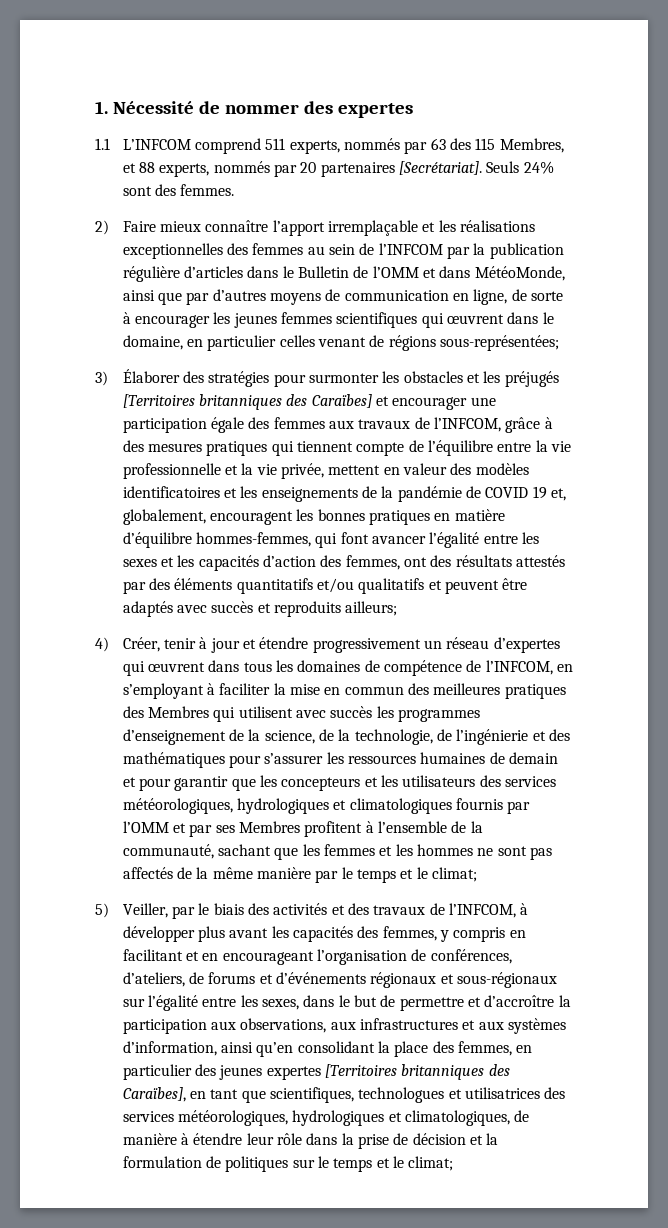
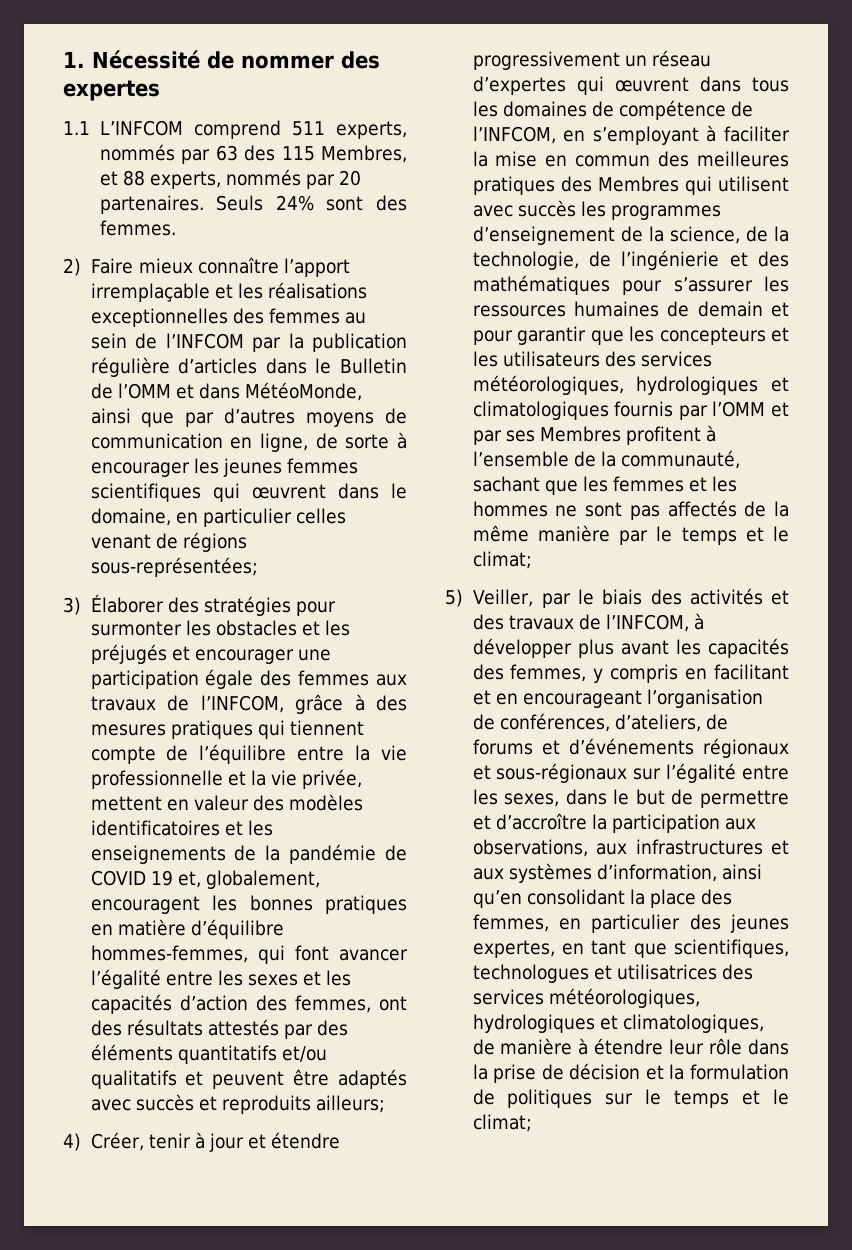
- 1.1 L’INFCOM comprend 511 experts, nommés par 63 des 115 Membres, et 88 experts, nommés par 20 partenaires [Secrétariat].
+ 1.1 L’INFCOM comprend 511 experts, nommés par 63 des 115 Membres, et 88 experts, nommés par 20 partenaires.
- 3) Élaborer des stratégies pour surmonter les obstacles et les préjugés [Territoires britanniques des Caraïbes] et encourager une participation égale des femmes aux travaux de l’INFCOM, grâce à des mesures pratiques qui tiennent compte de l’équilibre entre la vie professionnelle et la vie privée, mettent en valeur des modèles identificatoires et les enseignements de la pandémie de COVID 19 et, globalement, encouragent les bonnes pratiques en matière d’équilibre hommes-femmes, qui font avancer l’égalité entre les sexes et les capacités d’action des femmes, ont des résultats attestés par des éléments quantitatifs et/ou qualitatifs et peuvent être adaptés avec succès et reproduits ailleurs;
+ 3) Élaborer des stratégies pour surmonter les obstacles et les préjugés et encourager une participation égale des femmes aux travaux de l’INFCOM, grâce à des mesures pratiques qui tiennent compte de l’équilibre entre la vie professionnelle et la vie privée, mettent en valeur des modèles identificatoires et les enseignements de la pandémie de COVID 19 et, globalement, encouragent les bonnes pratiques en matière d’équilibre hommes-femmes, qui font avancer l’égalité entre les sexes et les capacités d’action des femmes, ont des résultats attestés par des éléments quantitatifs et/ou qualitatifs et peuvent être adaptés avec succès et reproduits ailleurs;
- 5) Veiller, par le biais des activités et des travaux de l’INFCOM, à développer plus avant les capacités des femmes, y compris en facilitant et en encourageant l’organisation de conférences, d’ateliers, de forums et d’événements régionaux et sous-régionaux sur l’égalité entre les sexes, dans le but de permettre et d’accroître la participation aux observations, aux infrastructures et aux systèmes d’information, ainsi qu’en consolidant la place des femmes, en particulier des jeunes expertes [Territoires britanniques des Caraïbes], en tant que scientifiques, technologues et utilisatrices des services météorologiques, hydrologiques et climatologiques, de manière à étendre leur rôle dans la prise de décision et la formulation de politiques sur le temps et le climat;
+ 5) Veiller, par le biais des activités et des travaux de l’INFCOM, à développer plus avant les capacités des femmes, y compris en facilitant et en encourageant l’organisation de conférences, d’ateliers, de forums et d’événements régionaux et sous-régionaux sur l’égalité entre les sexes, dans le but de permettre et d’accroître la participation aux observations, aux infrastructures et aux systèmes d’information, ainsi qu’en consolidant la place des femmes, en particulier des jeunes expertes, en tant que scientifiques, technologues et utilisatrices des services météorologiques, hydrologiques et climatologiques, de manière à étendre leur rôle dans la prise de décision et la formulation de politiques sur le temps et le climat;

